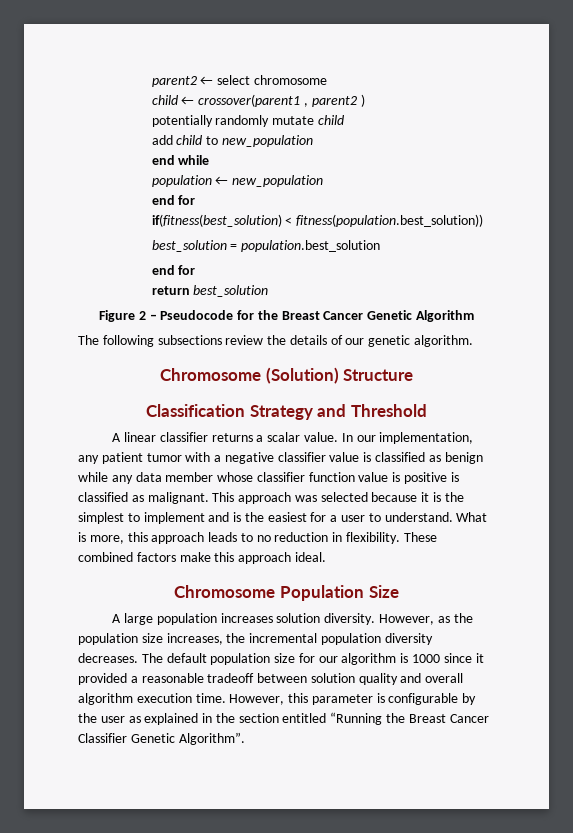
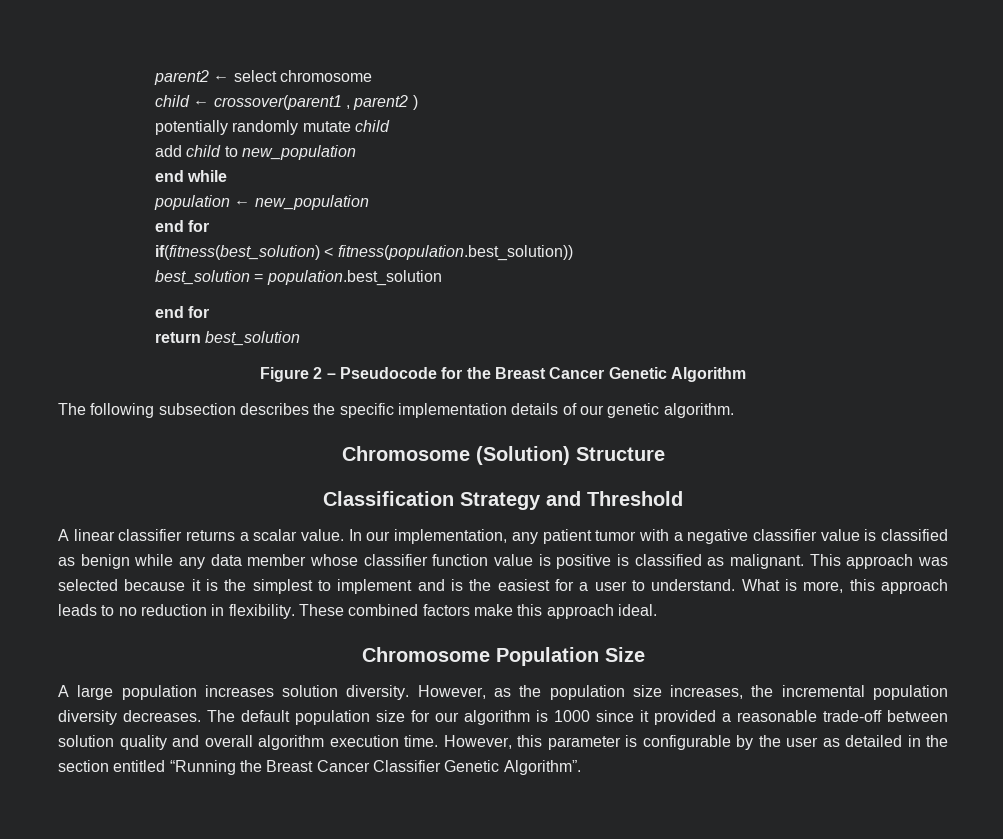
- The following subsections review the details of our genetic algorithm.
+ The following subsection describes the specific implementation details of our genetic algorithm.
- The default population size for our algorithm is 1000 since it provided a reasonable tradeoff between solution quality and overall algorithm execution time.
+ The default population size for our algorithm is 1000 since it provided a reasonable trade-off between solution quality and overall algorithm execution time.
- However, this parameter is configurable by the user as explained in the section entitled “Running the Breast Cancer Classifier Genetic Algorithm”.
+ However, this parameter is configurable by the user as detailed in the section entitled “Running the Breast Cancer Classifier Genetic Algorithm”.

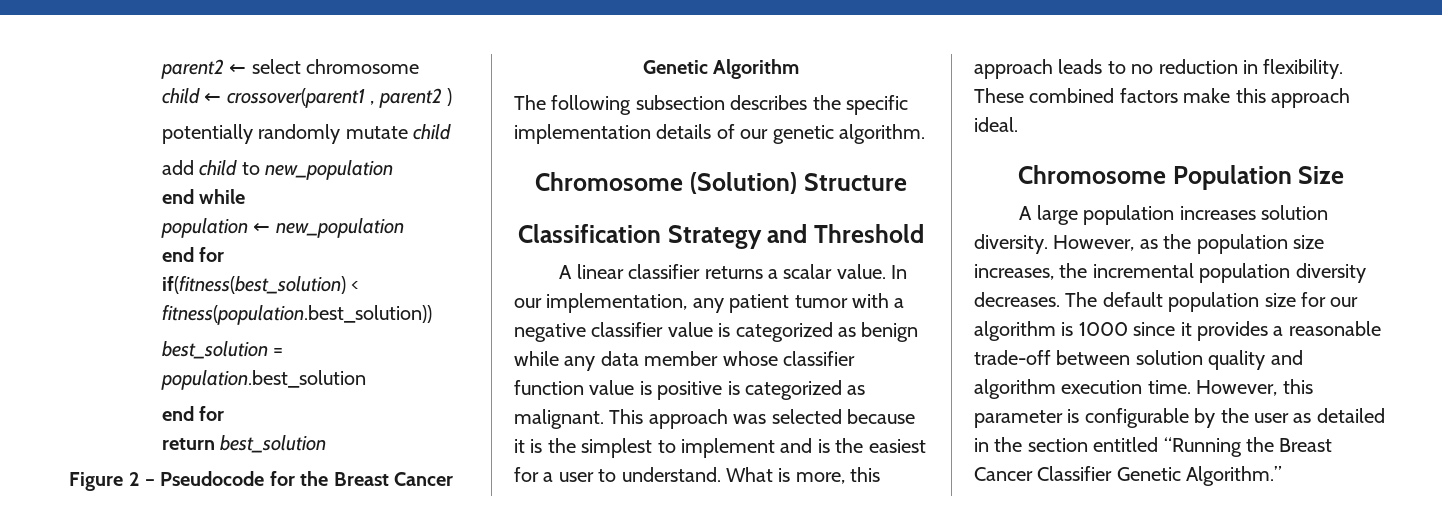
- In our implementation, any patient tumor with a negative classifier value is classified as benign while any data member whose classifier function value is positive is classified as malignant.
+ In our implementation, any patient tumor with a negative classifier value is categorized as benign while any data member whose classifier function value is positive is categorized as malignant.
- The default population size for our algorithm is 1000 since it provided a reasonable trade-off between solution quality and overall algorithm execution time.
+ The default population size for our algorithm is 1000 since it provides a reasonable trade-off between solution quality and algorithm execution time.
- However, this parameter is configurable by the user as detailed in the section entitled “Running the Breast Cancer Classifier Genetic Algorithm”.
+ However, this parameter is configurable by the user as detailed in the section entitled “Running the Breast Cancer Classifier Genetic Algorithm.”

